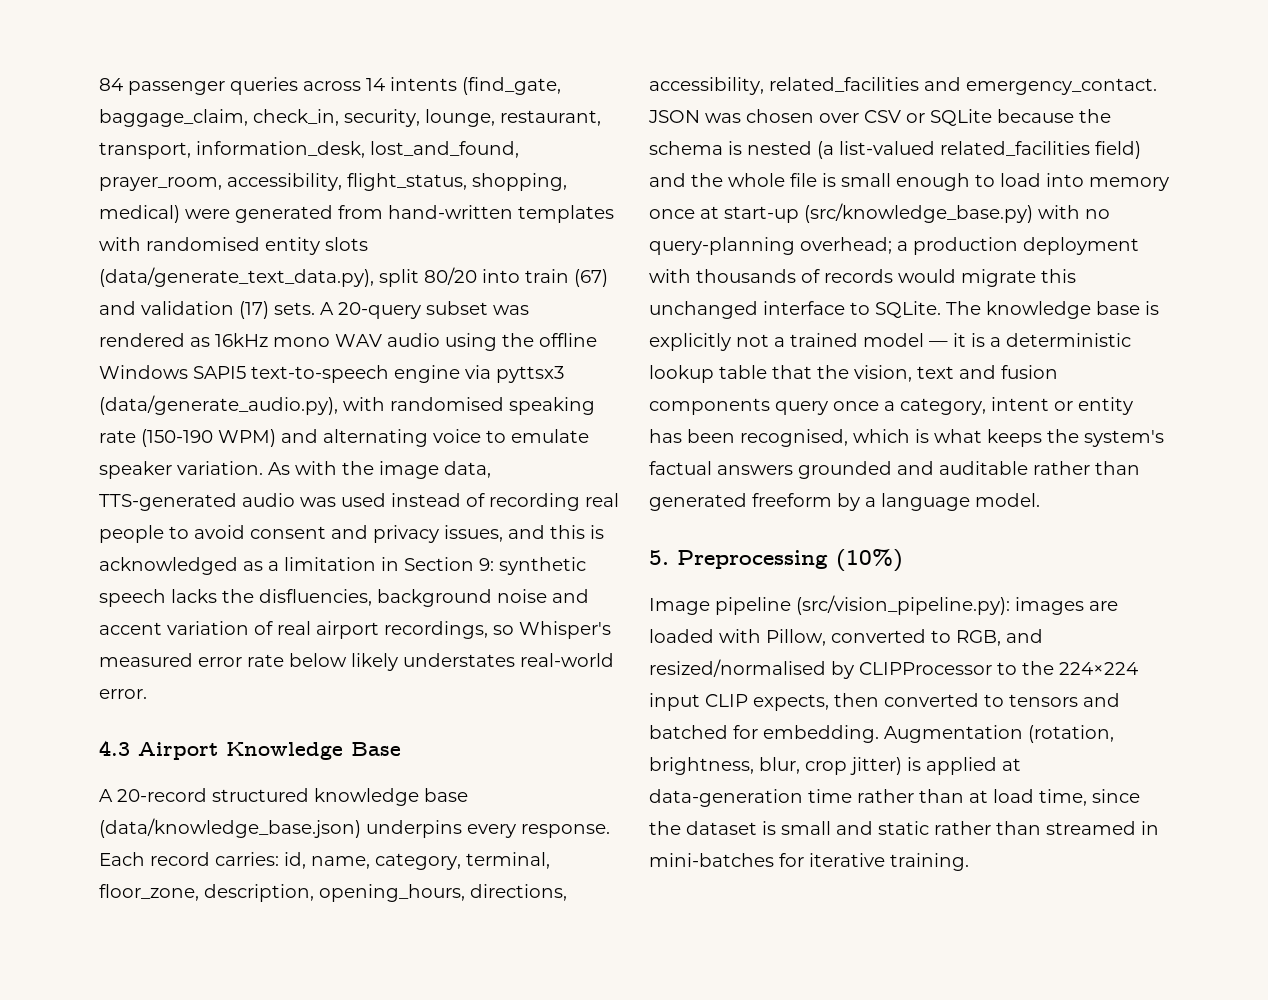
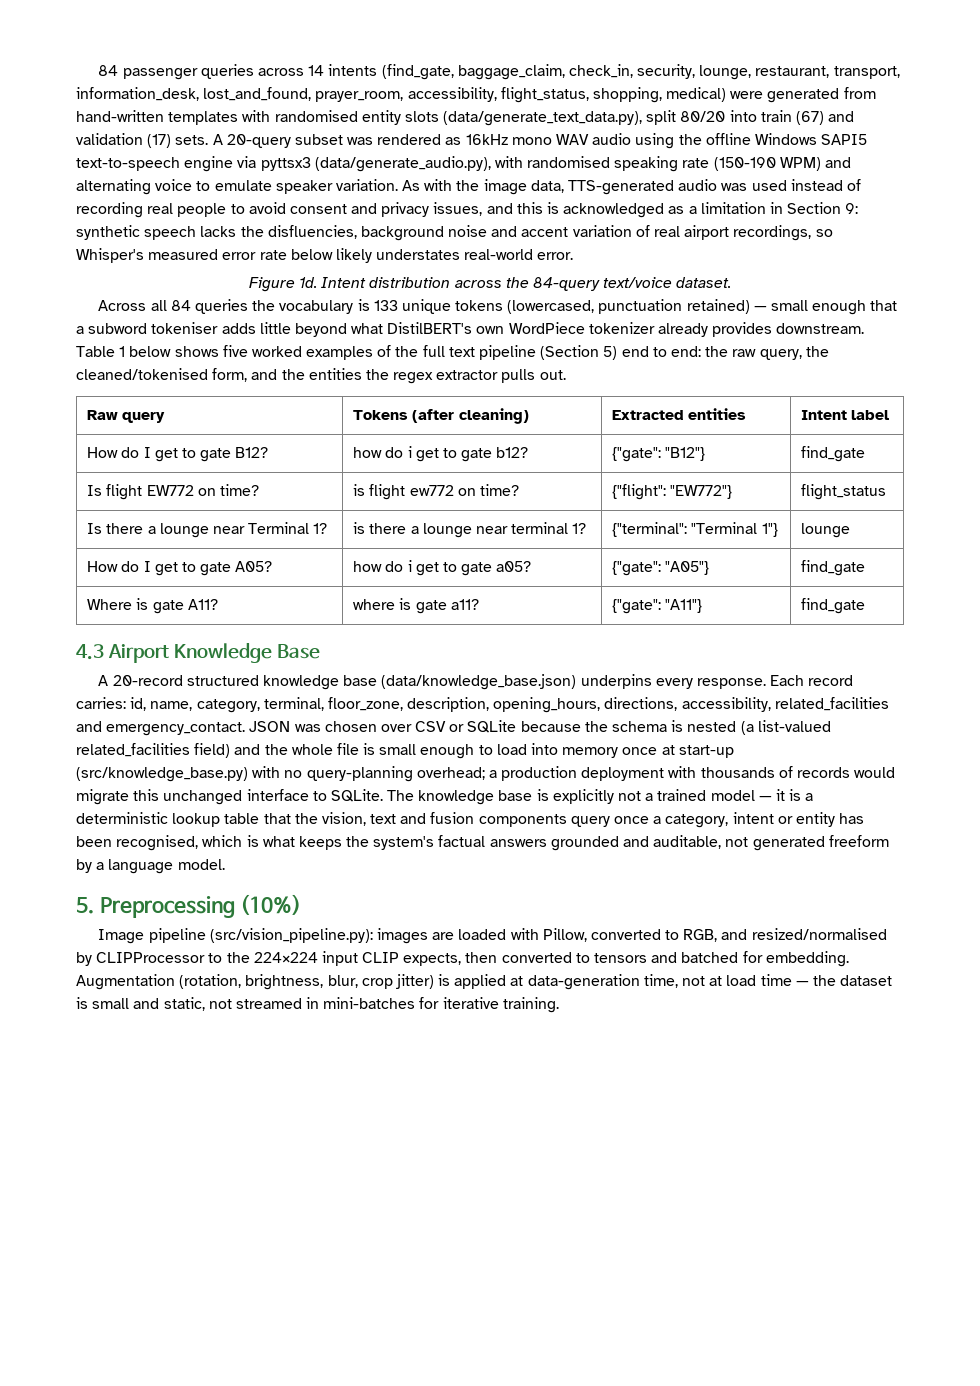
+ Figure 1d. Intent distribution across the 84-query text/voice dataset.
+ Across all 84 queries the vocabulary is 133 unique tokens (lowercased, punctuation retained) — small enough that a subword tokeniser adds little beyond what DistilBERT's own WordPiece tokenizer already provides downstream. Table 1 below shows five worked examples of the full text pipeline (Section 5) end to end: the raw query, the cleaned/tokenised form, and the entities the regex extractor pulls out.
+ Raw query | Tokens (after cleaning) | Extracted entities | Intent label
+ How do I get to gate B12? | how do i get to gate b12? | {"gate": "B12"} | find_gate
+ Is flight EW772 on time? | is flight ew772 on time? | {"flight": "EW772"} | flight_status
+ Is there a lounge near Terminal 1? | is there a lounge near terminal 1? | {"terminal": "Terminal 1"} | lounge
+ How do I get to gate A05? | how do i get to gate a05? | {"gate": "A05"} | find_gate
+ Where is gate A11? | where is gate a11? | {"gate": "A11"} | find_gate
- The knowledge base is explicitly not a trained model — it is a deterministic lookup table that the vision, text and fusion components query once a category, intent or entity has been recognised, which is what keeps the system's factual answers grounded and auditable rather than generated freeform by a language model.
+ The knowledge base is explicitly not a trained model — it is a deterministic lookup table that the vision, text and fusion components query once a category, intent or entity has been recognised, which is what keeps the system's factual answers grounded and auditable, not generated freeform by a language model.
- Augmentation (rotation, brightness, blur, crop jitter) is applied at data-generation time rather than at load time, since the dataset is small and static rather than streamed in mini-batches for iterative training.
+ Augmentation (rotation, brightness, blur, crop jitter) is applied at data-generation time, not at load time — the dataset is small and static, not streamed in mini-batches for iterative training.

